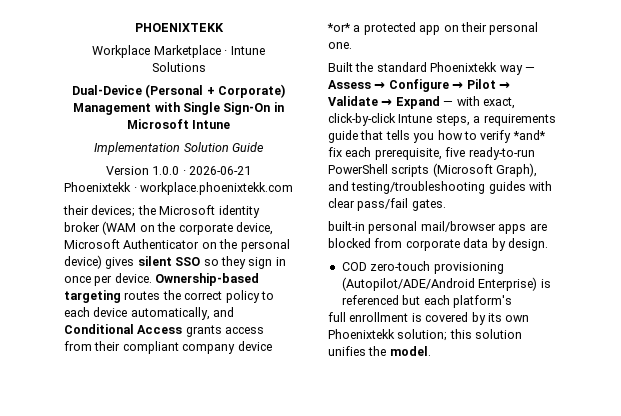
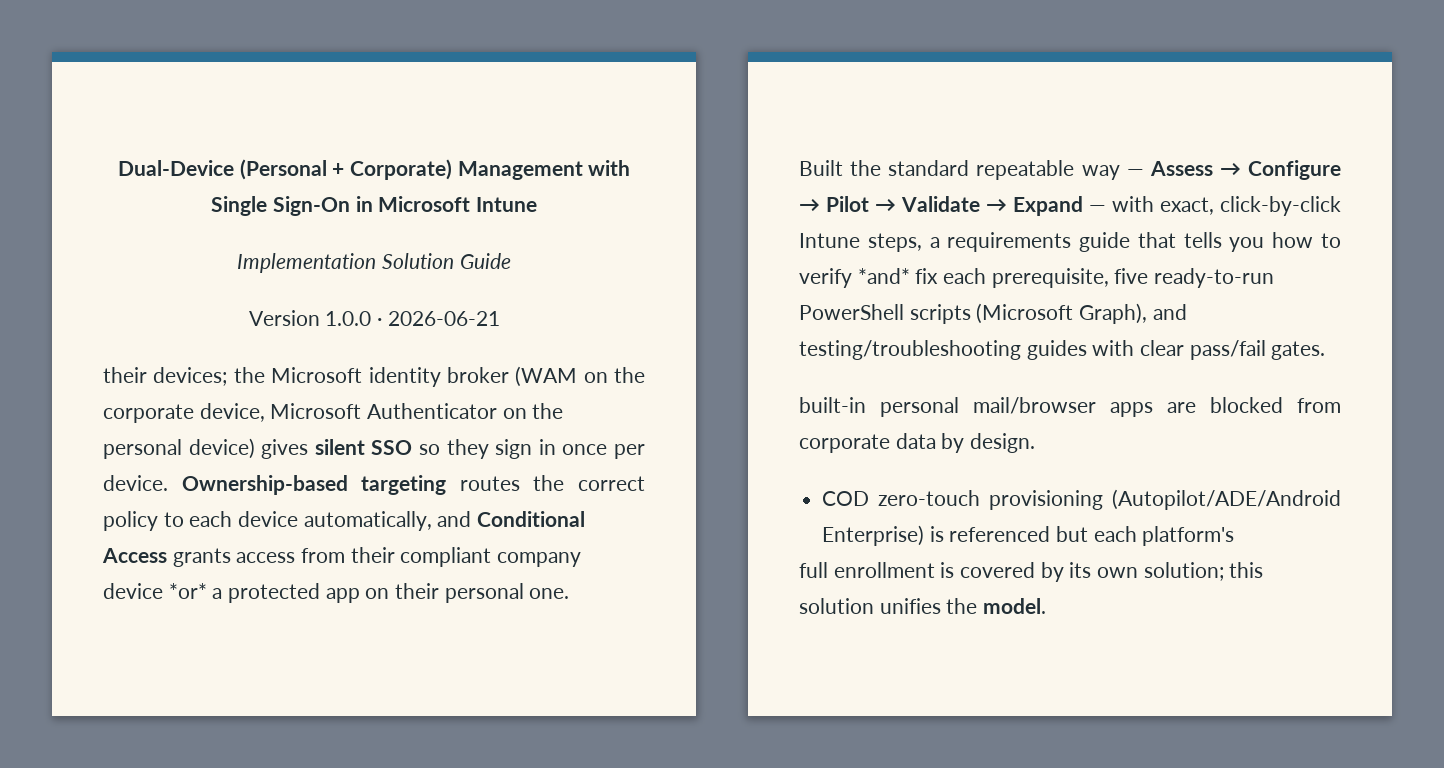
- PHOENIXTEKK
- Workplace Marketplace · Intune Solutions
- Phoenixtekk · workplace.phoenixtekk.com
- Built the standard Phoenixtekk way — Assess → Configure → Pilot → Validate → Expand — with exact, click-by-click Intune steps, a requirements guide that tells you how to verify *and* fix each prerequisite, five ready-to-run PowerShell scripts (Microsoft Graph), and testing/troubleshooting guides with clear pass/fail gates.
+ Built the standard repeatable way — Assess → Configure → Pilot → Validate → Expand — with exact, click-by-click Intune steps, a requirements guide that tells you how to verify *and* fix each prerequisite, five ready-to-run PowerShell scripts (Microsoft Graph), and testing/troubleshooting guides with clear pass/fail gates.
- full enrollment is covered by its own Phoenixtekk solution; this solution unifies the model.
+ full enrollment is covered by its own solution; this solution unifies the model.

